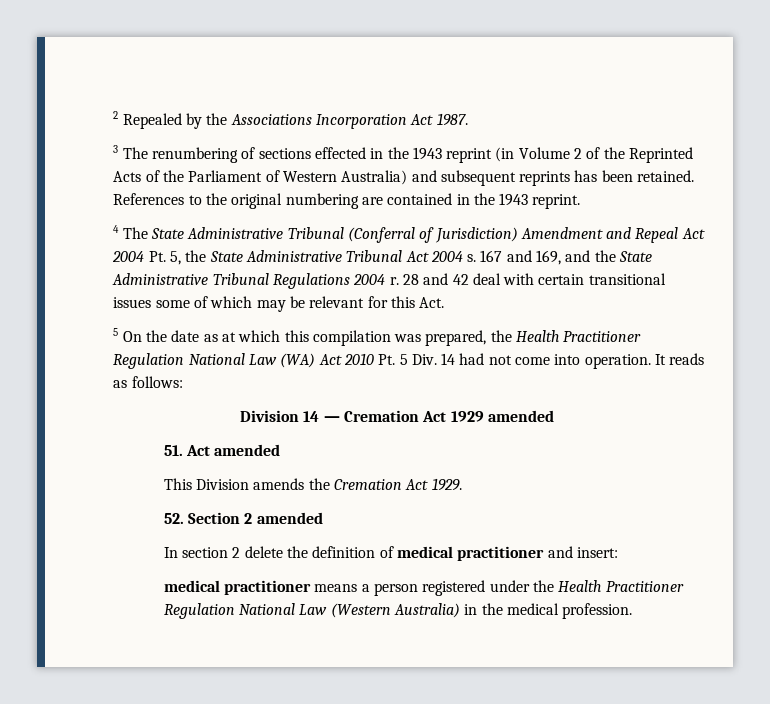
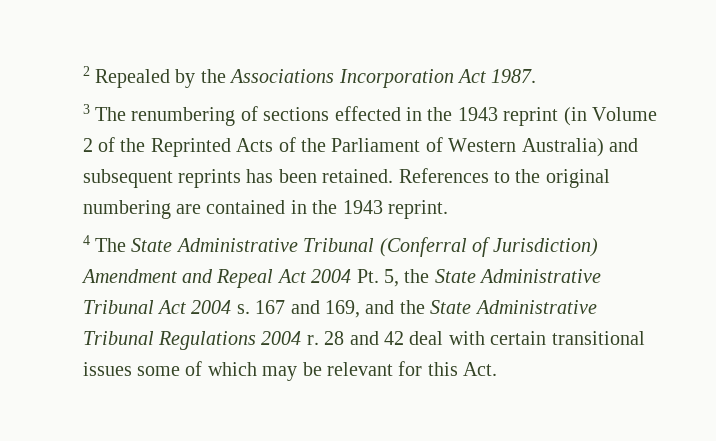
- 5 On the date as at which this compilation was prepared, the Health Practitioner Regulation National Law (WA) Act 2010 Pt. 5 Div. 14 had not come into operation. It reads as follows:
- Division 14 — Cremation Act 1929 amended
- 51. Act amended
- This Division amends the Cremation Act 1929.
- 52. Section 2 amended
- In section 2 delete the definition of medical practitioner and insert:
- medical practitioner means a person registered under the Health Practitioner Regulation National Law (Western Australia) in the medical profession.

